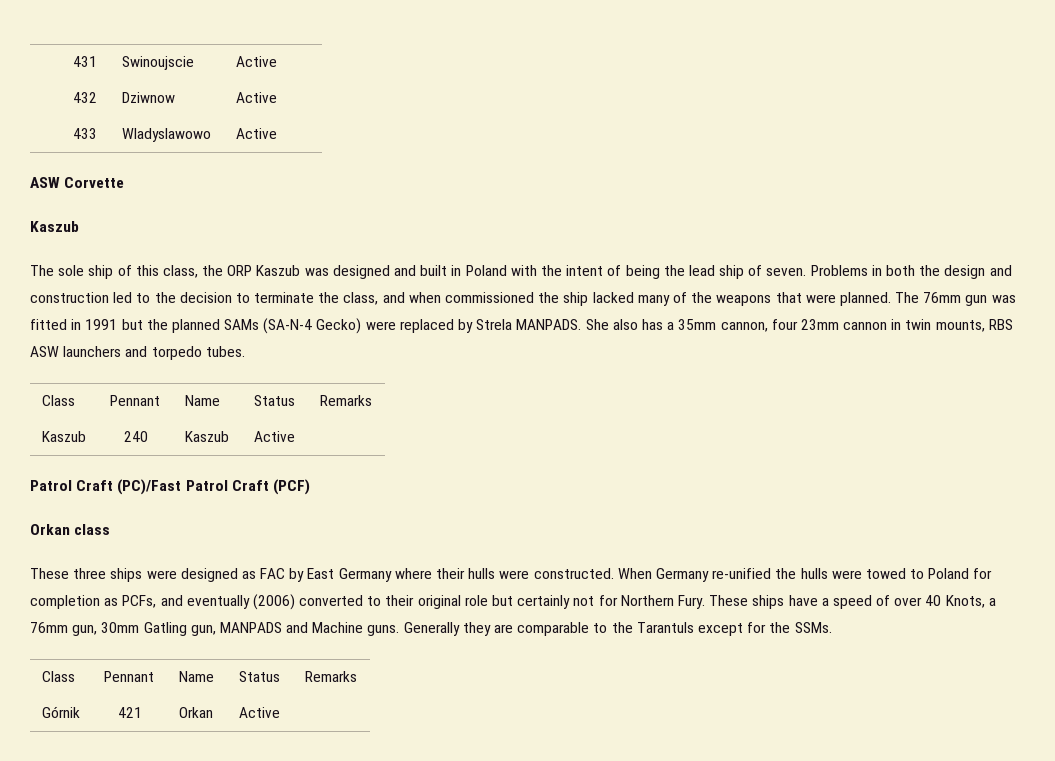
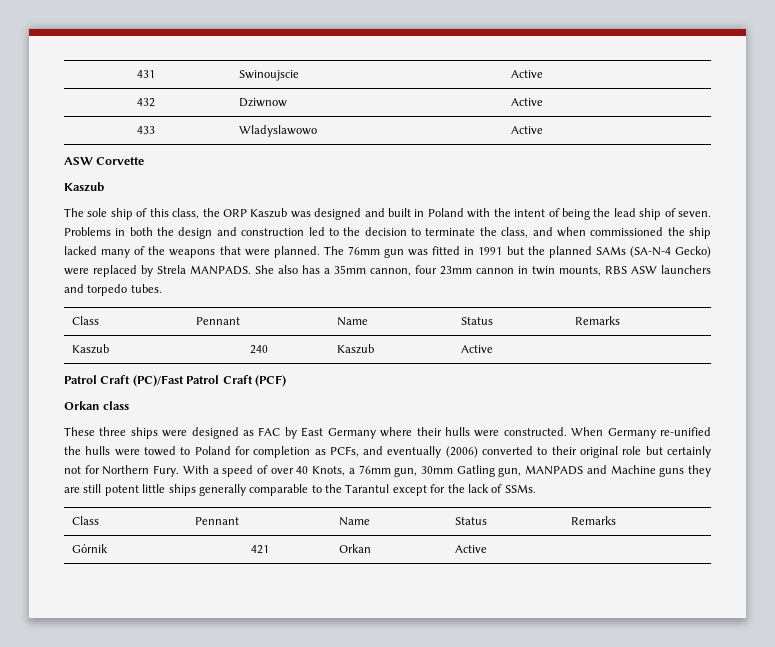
- These ships have a speed of over 40 Knots, a 76mm gun, 30mm Gatling gun, MANPADS and Machine guns. Generally they are comparable to the Tarantuls except for the SSMs.
+ With a speed of over 40 Knots, a 76mm gun, 30mm Gatling gun, MANPADS and Machine guns they are still potent little ships generally comparable to the Tarantul except for the lack of SSMs.

